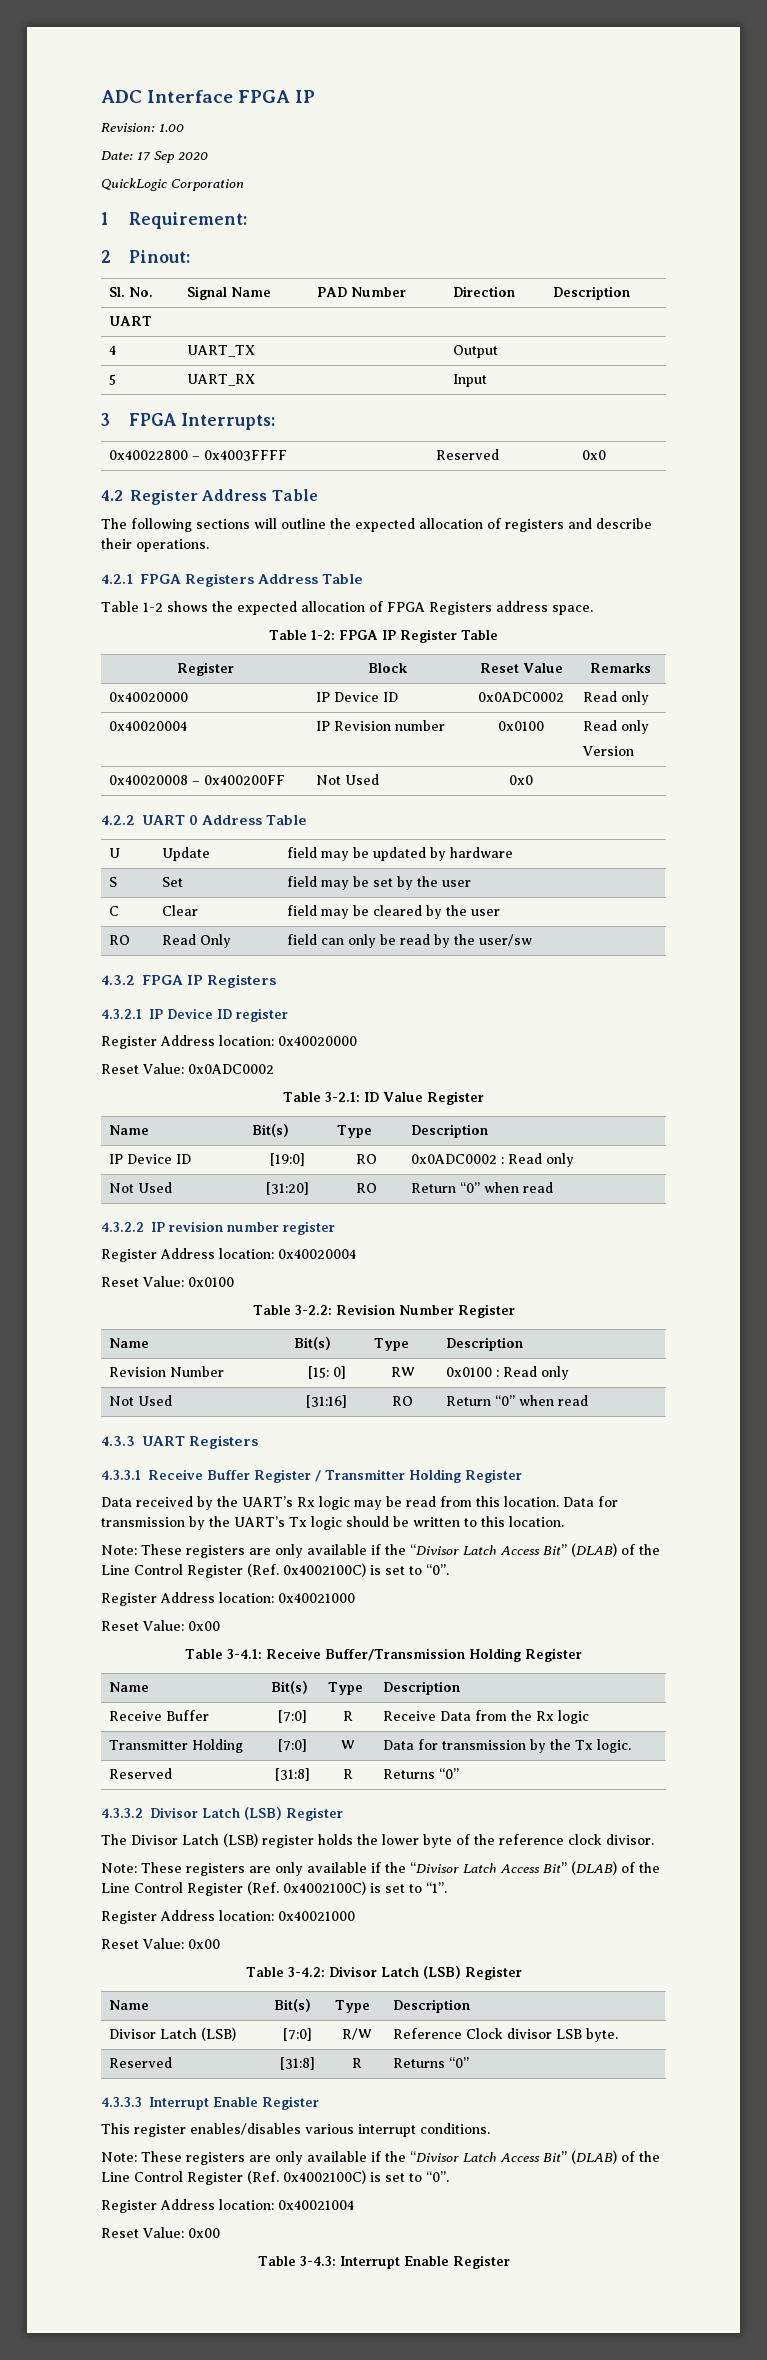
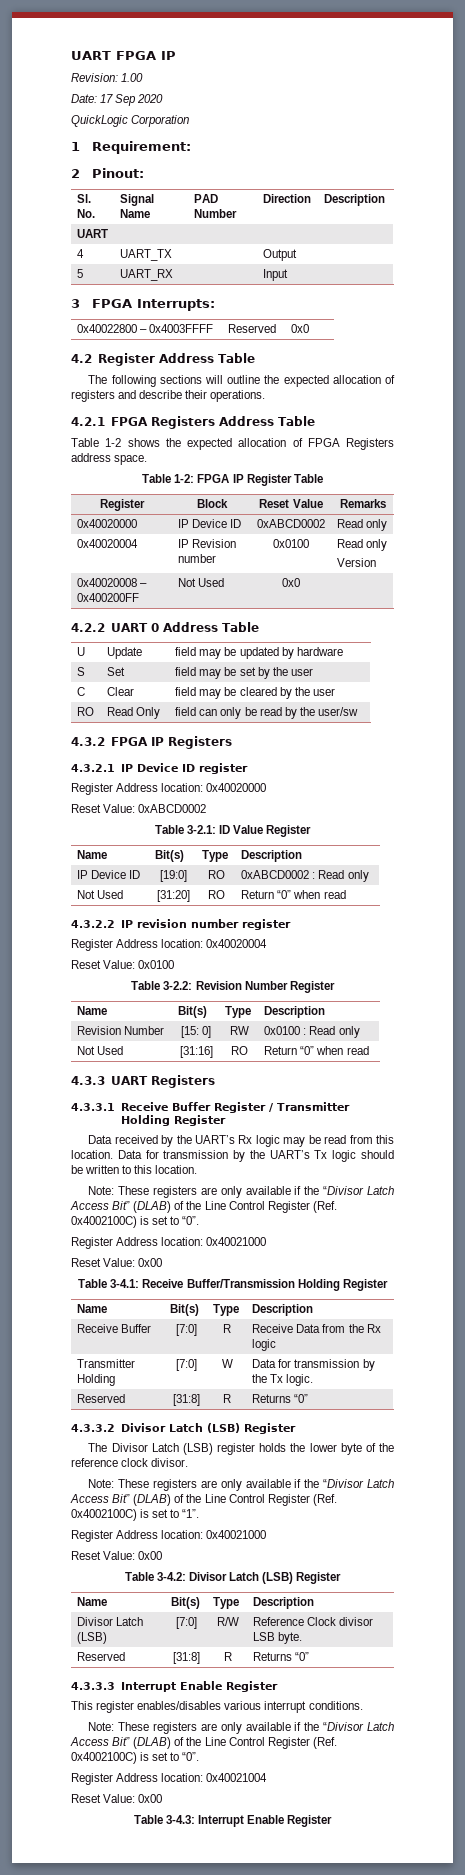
- ADC Interface FPGA IP
+ UART FPGA IP
- 0x40020000 | IP Device ID | 0x0ADC0002 | Read only
+ 0x40020000 | IP Device ID | 0xABCD0002 | Read only
- Reset Value: 0x0ADC0002
+ Reset Value: 0xABCD0002
- IP Device ID | [19:0] | RO | 0x0ADC0002 : Read only
+ IP Device ID | [19:0] | RO | 0xABCD0002 : Read only

